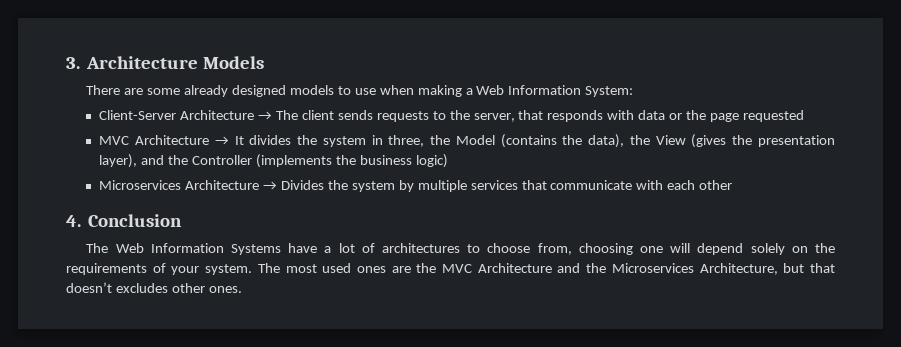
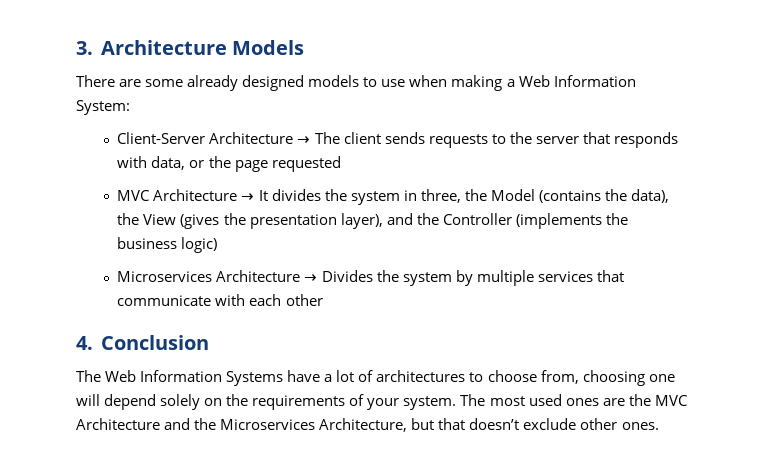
- Client-Server Architecture → The client sends requests to the server, that responds with data or the page requested
+ Client-Server Architecture → The client sends requests to the server that responds with data, or the page requested
- The most used ones are the MVC Architecture and the Microservices Architecture, but that doesn’t excludes other ones.
+ The most used ones are the MVC Architecture and the Microservices Architecture, but that doesn’t exclude other ones.

